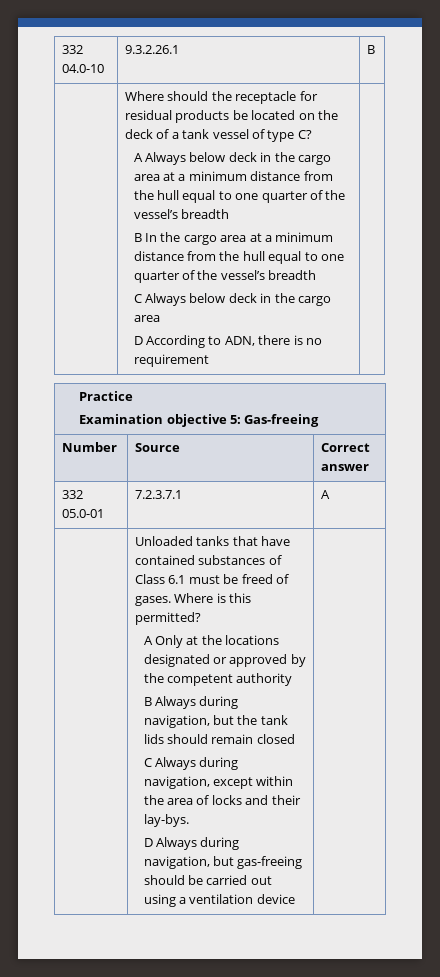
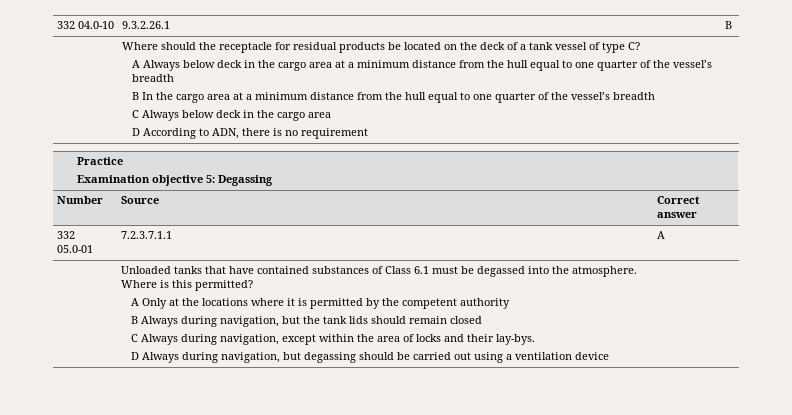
  Practice
- Examination objective 5: Gas-freeing
+ Examination objective 5: Degassing
- 332 05.0-01 | 7.2.3.7.1 | A
+ 332 05.0-01 | 7.2.3.7.1.1 | A
- Unloaded tanks that have contained substances of Class 6.1 must be freed of gases.
+ Unloaded tanks that have contained substances of Class 6.1 must be degassed into the atmosphere.
- A Only at the locations designated or approved by the competent authority
+ A Only at the locations where it is permitted by the competent authority
- D Always during navigation, but gas-freeing should be carried out using a ventilation device
+ D Always during navigation, but degassing should be carried out using a ventilation device

